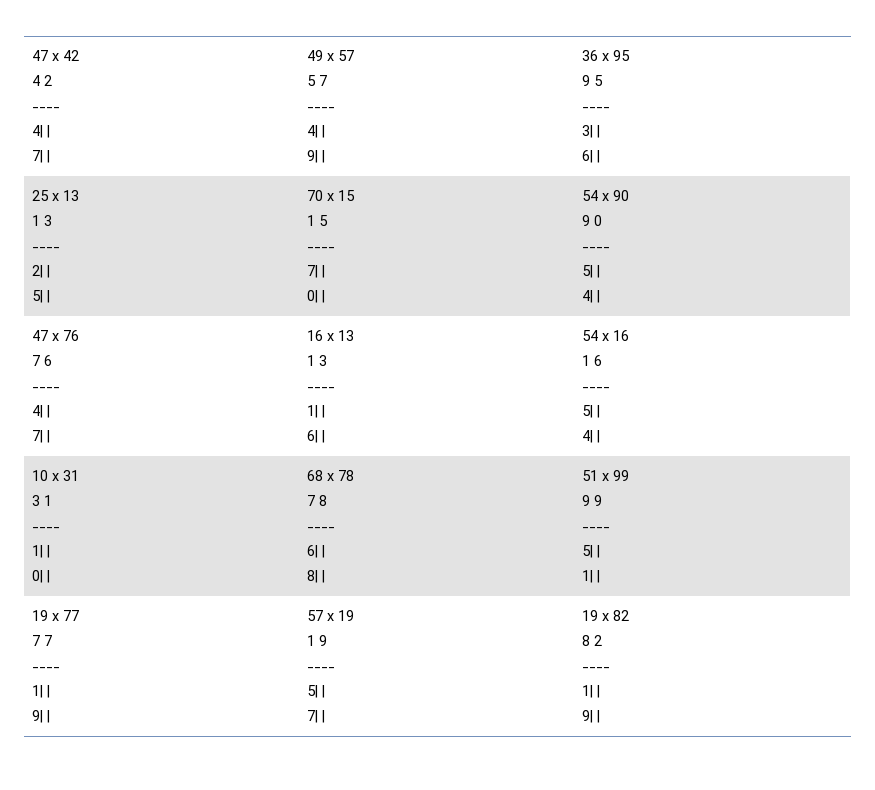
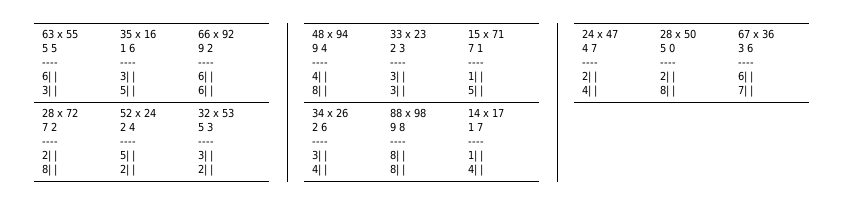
- 47 x 42
- 4 2
+ 63 x 55
+ 5 5
+ ----
+ 6| |
+ 3| | | 35 x 16
+ 1 6
+ ----
+ 3| |
+ 5| | | 66 x 92
+ 9 2
+ ----
+ 6| |
+ 6| |
+ 28 x 72
+ 7 2
+ ----
+ 2| |
+ 8| | | 52 x 24
+ 2 4
+ ----
+ 5| |
+ 2| | | 32 x 53
+ 5 3
+ ----
+ 3| |
+ 2| |
+ 48 x 94
+ 9 4
  ----
  4| |
- 7| | | 49 x 57
- 5 7
- ----
- 4| |
- 9| | | 36 x 95
- 9 5
+ 8| | | 33 x 23
+ 2 3
  ----
  3| |
- 6| |
- 25 x 13
- 1 3
+ 3| | | 15 x 71
+ 7 1
+ ----
+ 1| |
+ 5| |
+ 34 x 26
+ 2 6
+ ----
+ 3| |
+ 4| | | 88 x 98
+ 9 8
+ ----
+ 8| |
+ 8| | | 14 x 17
+ 1 7
+ ----
+ 1| |
+ 4| |
+ 24 x 47
+ 4 7
  ----
  2| |
- 5| | | 70 x 15
- 1 5
+ 4| | | 28 x 50
+ 5 0
  ----
- 7| |
- 0| | | 54 x 90
- 9 0
- ----
- 5| |
- 4| |
- 47 x 76
- 7 6
- ----
- 4| |
- 7| | | 16 x 13
- 1 3
- ----
- 1| |
- 6| | | 54 x 16
- 1 6
- ----
- 5| |
- 4| |
- 10 x 31
- 3 1
- ----
- 1| |
- 0| | | 68 x 78
- 7 8
+ 2| |
+ 8| | | 67 x 36
+ 3 6
  ----
  6| |
- 8| | | 51 x 99
- 9 9
- ----
- 5| |
- 1| |
- 19 x 77
- 7 7
- ----
- 1| |
- 9| | | 57 x 19
- 1 9
- ----
- 5| |
- 7| | | 19 x 82
- 8 2
- ----
- 1| |
- 9| |
+ 7| |

